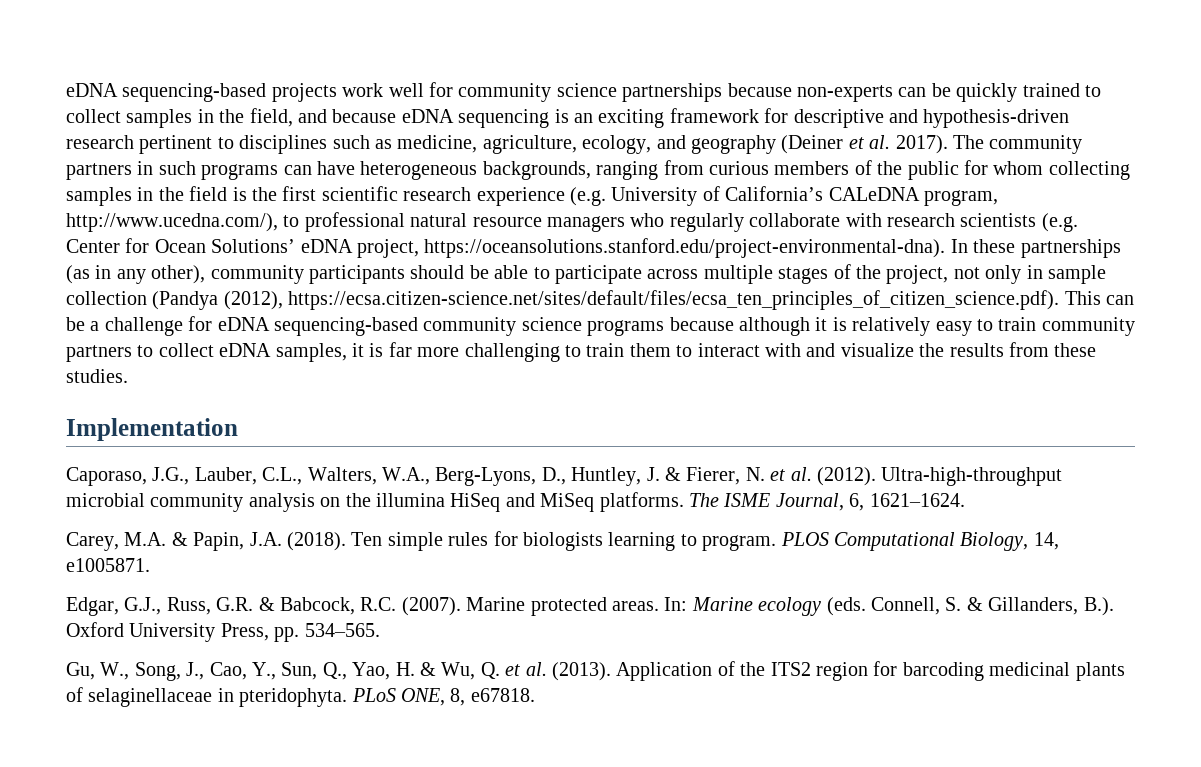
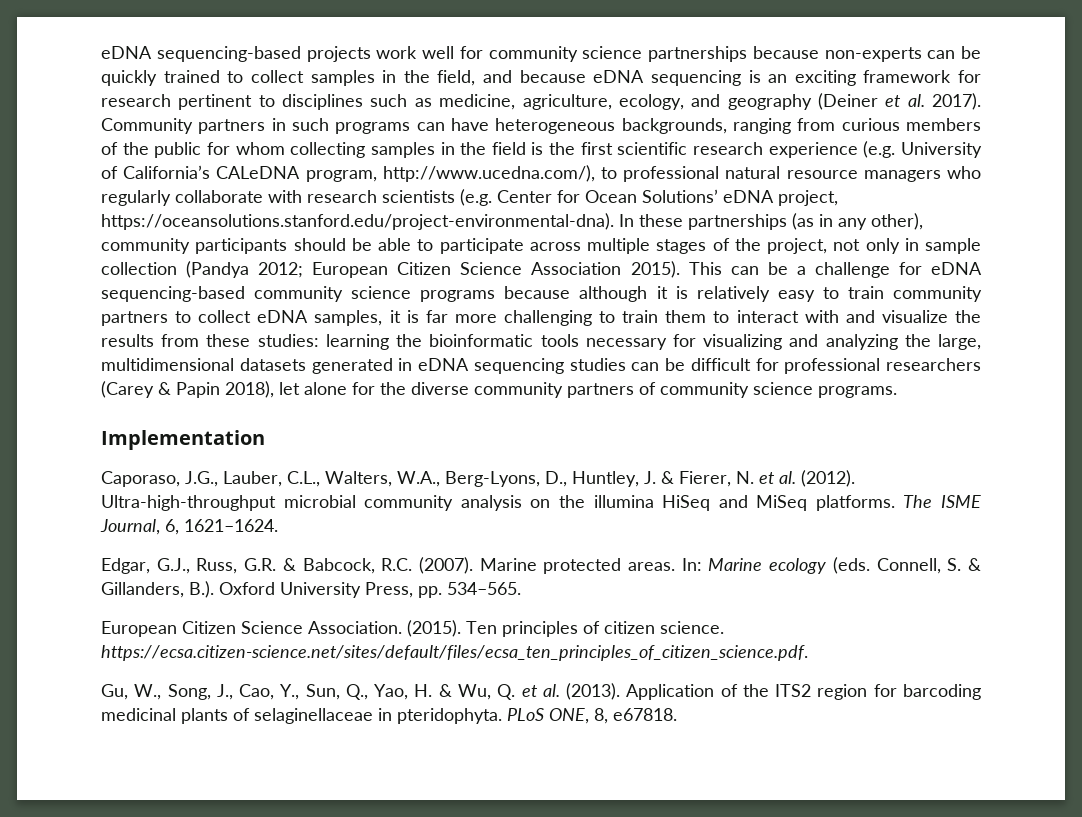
- eDNA sequencing-based projects work well for community science partnerships because non-experts can be quickly trained to collect samples in the field, and because eDNA sequencing is an exciting framework for descriptive and hypothesis-driven research pertinent to disciplines such as medicine, agriculture, ecology, and geography (Deiner et al. 2017).
+ eDNA sequencing-based projects work well for community science partnerships because non-experts can be quickly trained to collect samples in the field, and because eDNA sequencing is an exciting framework for research pertinent to disciplines such as medicine, agriculture, ecology, and geography (Deiner et al. 2017).
- The community partners in such programs can have heterogeneous backgrounds, ranging from curious members of the public for whom collecting samples in the field is the first scientific research experience (e.g. University of California’s CALeDNA program, http://www.ucedna.com/), to professional natural resource managers who regularly collaborate with research scientists (e.g. Center for Ocean Solutions’ eDNA project, https://oceansolutions.stanford.edu/project-environmental-dna). In these partnerships (as in any other), community participants should be able to participate across multiple stages of the project, not only in sample collection (Pandya (2012), https://ecsa.citizen-science.net/sites/default/files/ecsa_ten_principles_of_citizen_science.pdf). This can be a challenge for eDNA sequencing-based community science programs because although it is relatively easy to train community partners to collect eDNA samples, it is far more challenging to train them to interact with and visualize the results from these studies.
+ Community partners in such programs can have heterogeneous backgrounds, ranging from curious members of the public for whom collecting samples in the field is the first scientific research experience (e.g. University of California’s CALeDNA program, http://www.ucedna.com/), to professional natural resource managers who regularly collaborate with research scientists (e.g. Center for Ocean Solutions’ eDNA project, https://oceansolutions.stanford.edu/project-environmental-dna). In these partnerships (as in any other), community participants should be able to participate across multiple stages of the project, not only in sample collection (Pandya 2012; European Citizen Science Association 2015). This can be a challenge for eDNA sequencing-based community science programs because although it is relatively easy to train community partners to collect eDNA samples, it is far more challenging to train them to interact with and visualize the results from these studies: learning the bioinformatic tools necessary for visualizing and analyzing the large, multidimensional datasets generated in eDNA sequencing studies can be difficult for professional researchers (Carey & Papin 2018), let alone for the diverse community partners of community science programs.
- Carey, M.A. & Papin, J.A. (2018). Ten simple rules for biologists learning to program. PLOS Computational Biology, 14, e1005871.
+ European Citizen Science Association. (2015). Ten principles of citizen science. https://ecsa.citizen-science.net/sites/default/files/ecsa_ten_principles_of_citizen_science.pdf.

